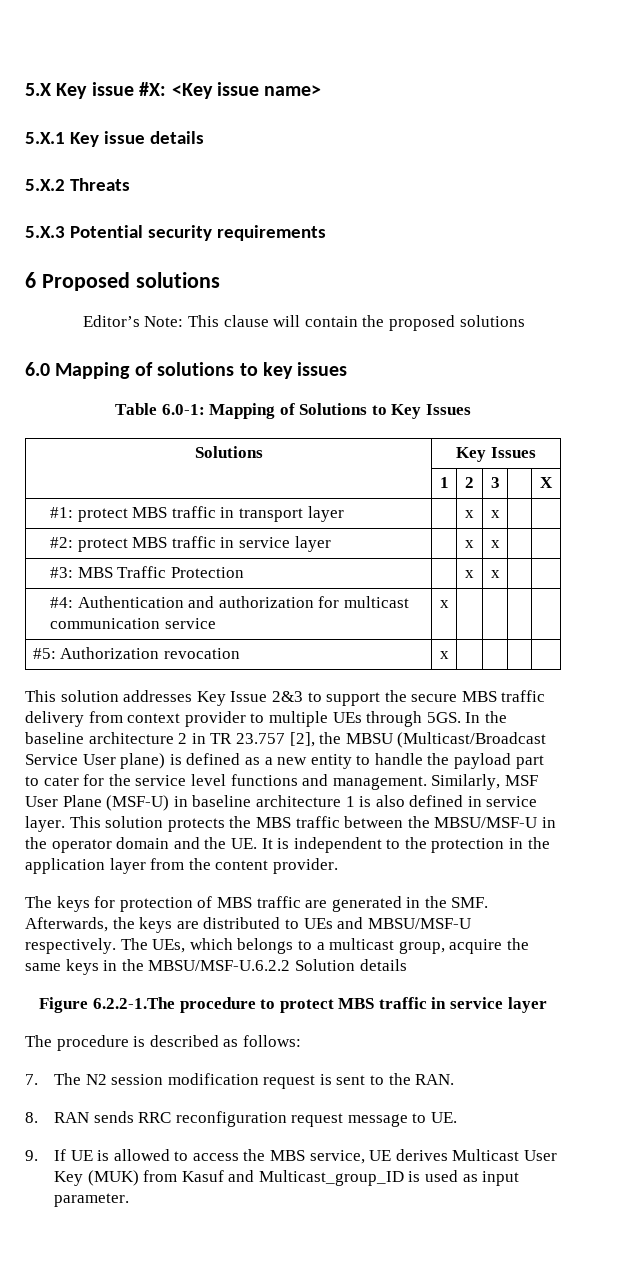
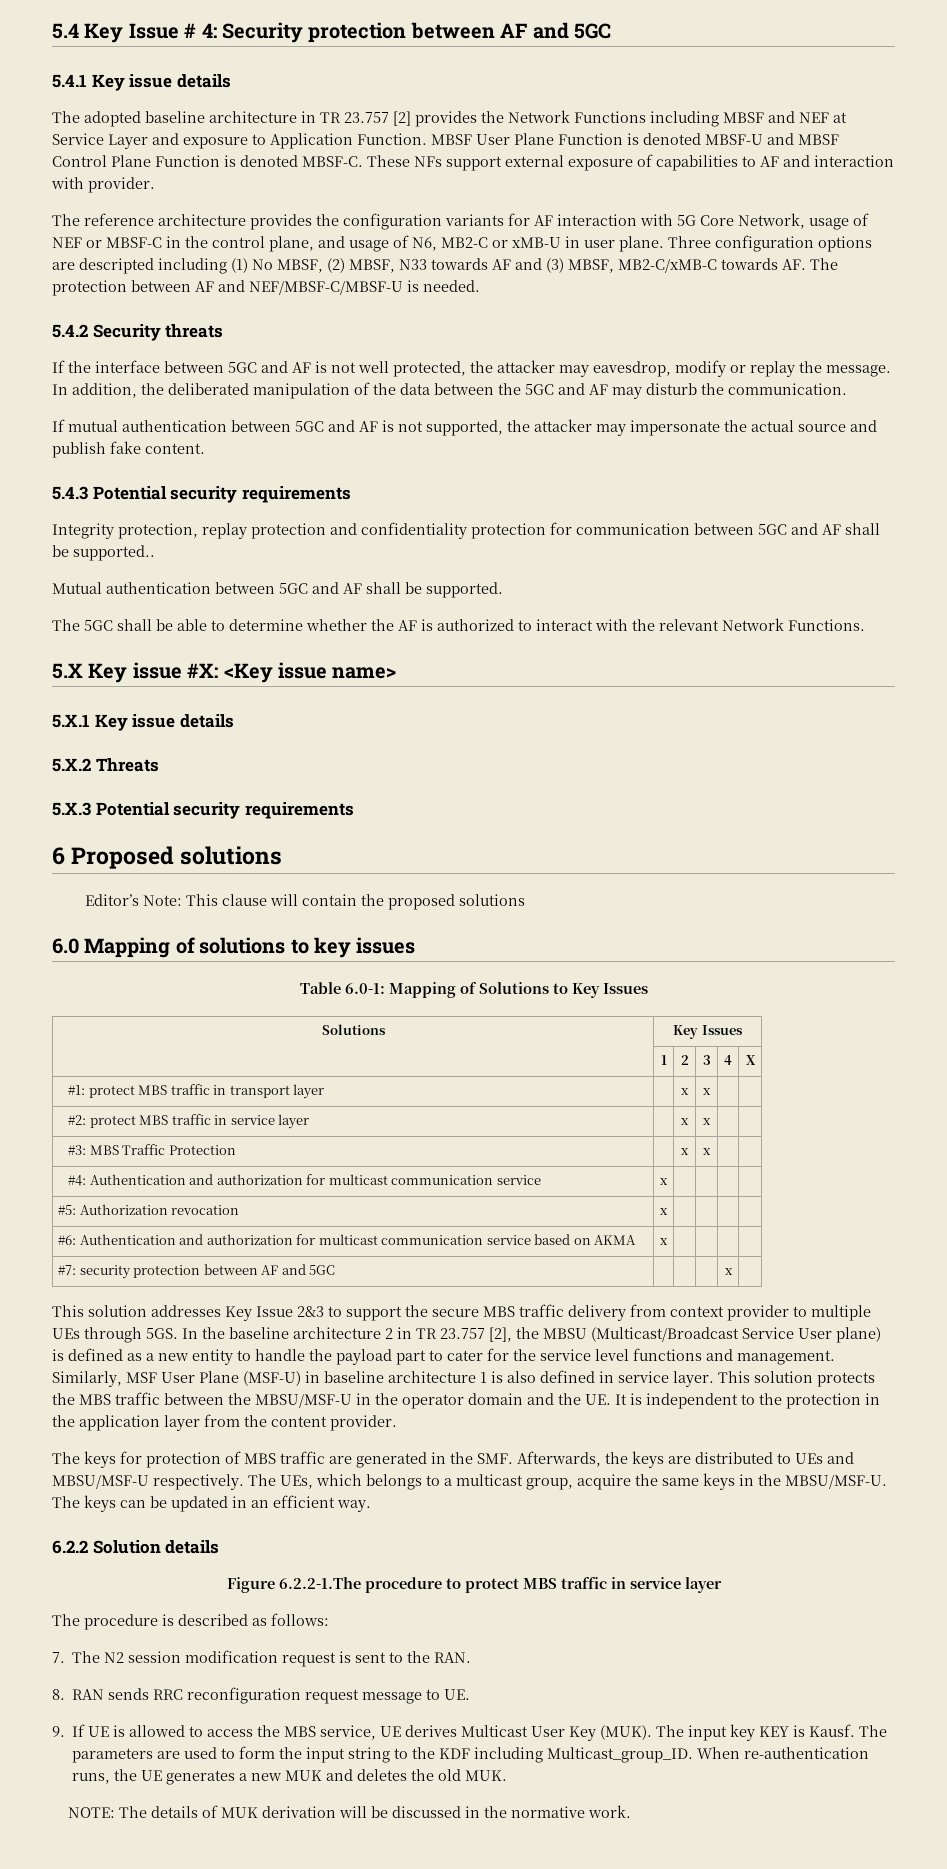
+ 5.4 Key Issue # 4: Security protection between AF and 5GC
+ 5.4.1 Key issue details
+ The adopted baseline architecture in TR 23.757 [2] provides the Network Functions including MBSF and NEF at Service Layer and exposure to Application Function. MBSF User Plane Function is denoted MBSF-U and MBSF Control Plane Function is denoted MBSF-C. These NFs support external exposure of capabilities to AF and interaction with provider.
+ The reference architecture provides the configuration variants for AF interaction with 5G Core Network, usage of NEF or MBSF-C in the control plane, and usage of N6, MB2-C or xMB-U in user plane. Three configuration options are descripted including (1) No MBSF, (2) MBSF, N33 towards AF and (3) MBSF, MB2-C/xMB-C towards AF. The protection between AF and NEF/MBSF-C/MBSF-U is needed.
+ 5.4.2 Security threats
+ If the interface between 5GC and AF is not well protected, the attacker may eavesdrop, modify or replay the message. In addition, the deliberated manipulation of the data between the 5GC and AF may disturb the communication.
+ If mutual authentication between 5GC and AF is not supported, the attacker may impersonate the actual source and publish fake content.
+ 5.4.3 Potential security requirements
+ Integrity protection, replay protection and confidentiality protection for communication between 5GC and AF shall be supported..
+ Mutual authentication between 5GC and AF shall be supported.
+ The 5GC shall be able to determine whether the AF is authorized to interact with the relevant Network Functions.
- | 1 | 2 | 3 | | X
+ | 1 | 2 | 3 | 4 | X
+ #6: Authentication and authorization for multicast communication service based on AKMA | x | | | |
+ #7: security protection between AF and 5GC | | | | x |
- The UEs, which belongs to a multicast group, acquire the same keys in the MBSU/MSF-U.6.2.2 Solution details
+ The UEs, which belongs to a multicast group, acquire the same keys in the MBSU/MSF-U. The keys can be updated in an efficient way.
+ 6.2.2 Solution details
- 9. If UE is allowed to access the MBS service, UE derives Multicast User Key (MUK) from Kasuf and Multicast_group_ID is used as input parameter.
+ 9. If UE is allowed to access the MBS service, UE derives Multicast User Key (MUK). The input key KEY is Kausf. The parameters are used to form the input string to the KDF including Multicast_group_ID. When re-authentication runs, the UE generates a new MUK and deletes the old MUK.
+ NOTE: The details of MUK derivation will be discussed in the normative work.

